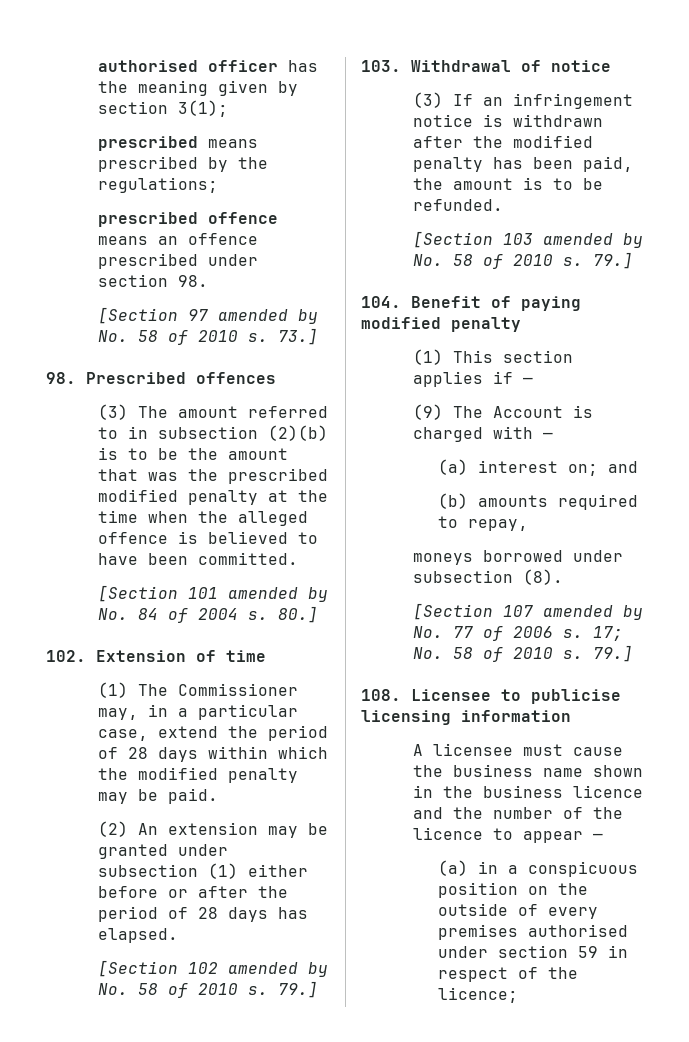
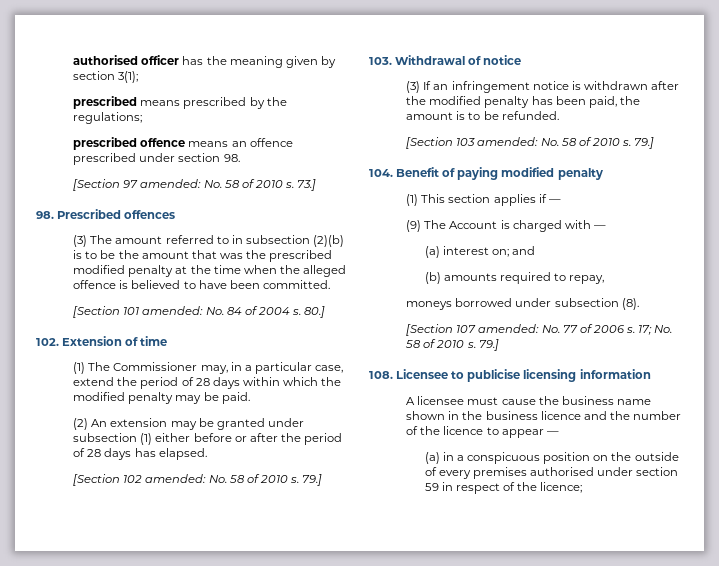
- [Section 97 amended by No. 58 of 2010 s.
+ [Section 97 amended: No. 58 of 2010 s.
- [Section 101 amended by No. 84 of 2004 s.
+ [Section 101 amended: No. 84 of 2004 s.
- [Section 102 amended by No. 58 of 2010 s.
+ [Section 102 amended: No. 58 of 2010 s.
- [Section 103 amended by No. 58 of 2010 s.
+ [Section 103 amended: No. 58 of 2010 s.
- [Section 107 amended by No. 77 of 2006 s.
+ [Section 107 amended: No. 77 of 2006 s.

